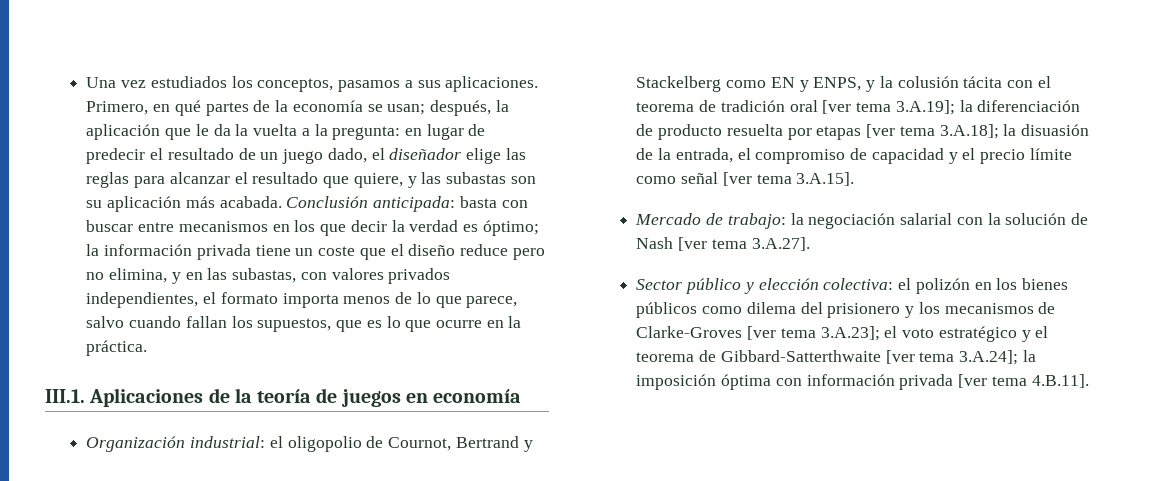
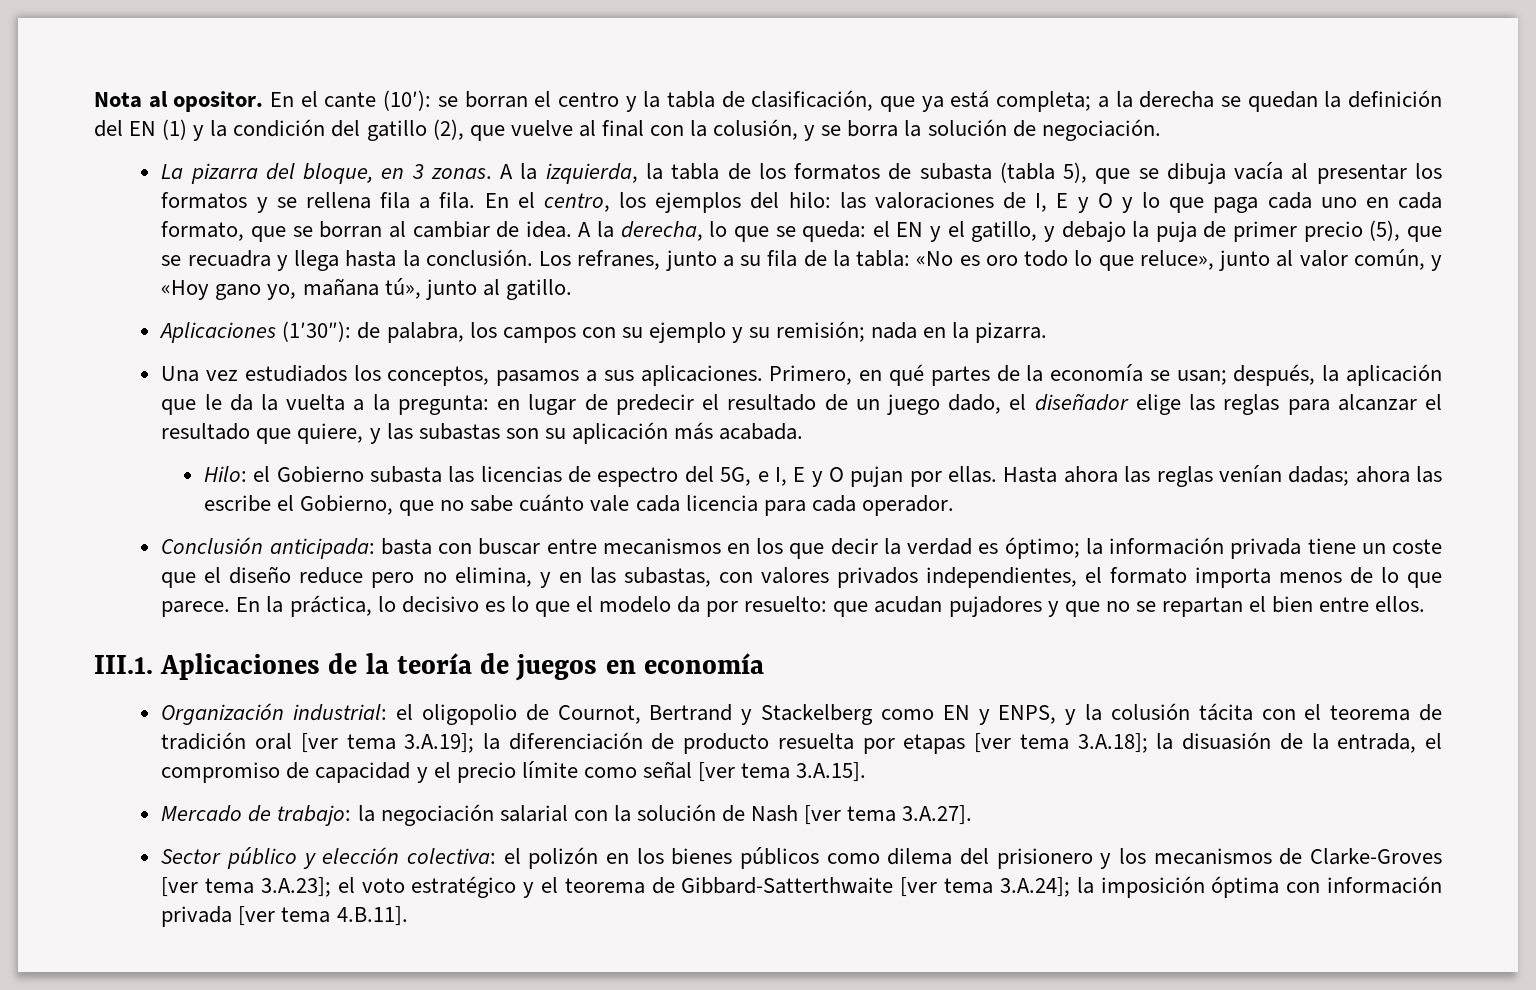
+ Nota al opositor. En el cante (10′): se borran el centro y la tabla de clasificación, que ya está completa; a la derecha se quedan la definición del EN (1) y la condición del gatillo (2), que vuelve al final con la colusión, y se borra la solución de negociación.
+ La pizarra del bloque, en 3 zonas. A la izquierda, la tabla de los formatos de subasta (tabla 5), que se dibuja vacía al presentar los formatos y se rellena fila a fila. En el centro, los ejemplos del hilo: las valoraciones de I, E y O y lo que paga cada uno en cada formato, que se borran al cambiar de idea. A la derecha, lo que se queda: el EN y el gatillo, y debajo la puja de primer precio (5), que se recuadra y llega hasta la conclusión. Los refranes, junto a su fila de la tabla: «No es oro todo lo que reluce», junto al valor común, y «Hoy gano yo, mañana tú», junto al gatillo.
+ Aplicaciones (1′30″): de palabra, los campos con su ejemplo y su remisión; nada en la pizarra.
- en lugar de predecir el resultado de un juego dado, el diseñador elige las reglas para alcanzar el resultado que quiere, y las subastas son su aplicación más acabada. Conclusión anticipada:
+ en lugar de predecir el resultado de un juego dado, el diseñador elige las reglas para alcanzar el resultado que quiere, y las subastas son su aplicación más acabada.
+ Hilo: el Gobierno subasta las licencias de espectro del 5G, e I, E y O pujan por ellas. Hasta ahora las reglas venían dadas; ahora las escribe el Gobierno, que no sabe cuánto vale cada licencia para cada operador.
+ Conclusión anticipada:
- la información privada tiene un coste que el diseño reduce pero no elimina, y en las subastas, con valores privados independientes, el formato importa menos de lo que parece, salvo cuando fallan los supuestos, que es lo que ocurre en la práctica.
+ la información privada tiene un coste que el diseño reduce pero no elimina, y en las subastas, con valores privados independientes, el formato importa menos de lo que parece. En la práctica, lo decisivo es lo que el modelo da por resuelto: que acudan pujadores y que no se repartan el bien entre ellos.

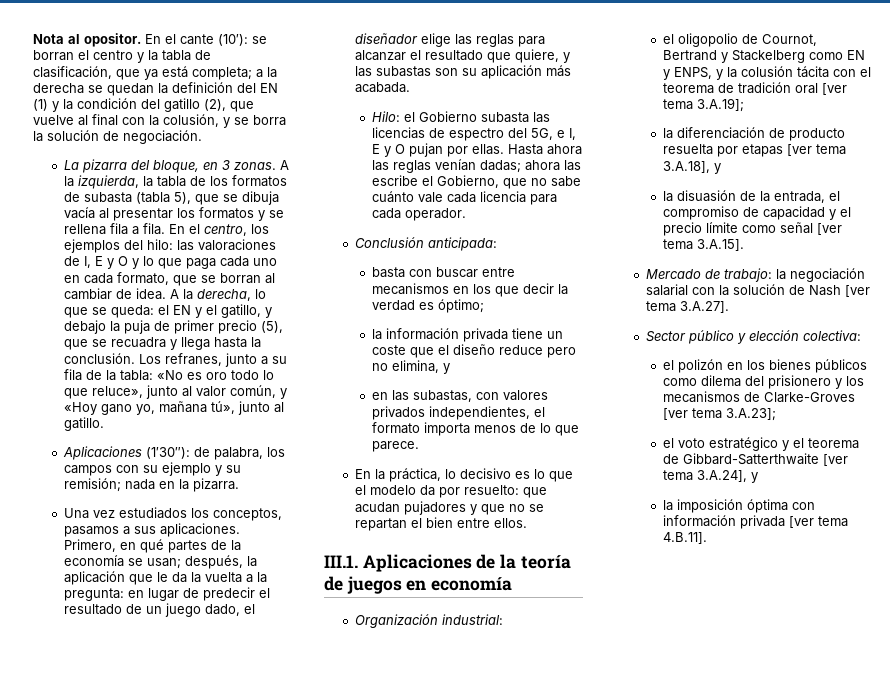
- Conclusión anticipada: basta con buscar entre mecanismos en los que decir la verdad es óptimo; la información privada tiene un coste que el diseño reduce pero no elimina, y en las subastas, con valores privados independientes, el formato importa menos de lo que parece. En la práctica, lo decisivo es lo que el modelo da por resuelto:
+ Conclusión anticipada:
+ basta con buscar entre mecanismos en los que decir la verdad es óptimo;
+ la información privada tiene un coste que el diseño reduce pero no elimina, y
+ en las subastas, con valores privados independientes, el formato importa menos de lo que parece.
+ En la práctica, lo decisivo es lo que el modelo da por resuelto:
- Organización industrial: el oligopolio de Cournot, Bertrand y Stackelberg como EN y ENPS, y la colusión tácita con el teorema de tradición oral [ver tema 3.A.19]; la diferenciación de producto resuelta por etapas [ver tema 3.A.18]; la disuasión de la entrada, el compromiso de capacidad y el precio límite como señal [ver tema 3.A.15].
+ Organización industrial:
+ el oligopolio de Cournot, Bertrand y Stackelberg como EN y ENPS, y la colusión tácita con el teorema de tradición oral [ver tema 3.A.19];
+ la diferenciación de producto resuelta por etapas [ver tema 3.A.18], y
+ la disuasión de la entrada, el compromiso de capacidad y el precio límite como señal [ver tema 3.A.15].
- Sector público y elección colectiva: el polizón en los bienes públicos como dilema del prisionero y los mecanismos de Clarke-Groves [ver tema 3.A.23]; el voto estratégico y el teorema de Gibbard-Satterthwaite [ver tema 3.A.24]; la imposición óptima con información privada [ver tema 4.B.11].
+ Sector público y elección colectiva:
+ el polizón en los bienes públicos como dilema del prisionero y los mecanismos de Clarke-Groves [ver tema 3.A.23];
+ el voto estratégico y el teorema de Gibbard-Satterthwaite [ver tema 3.A.24], y
+ la imposición óptima con información privada [ver tema 4.B.11].

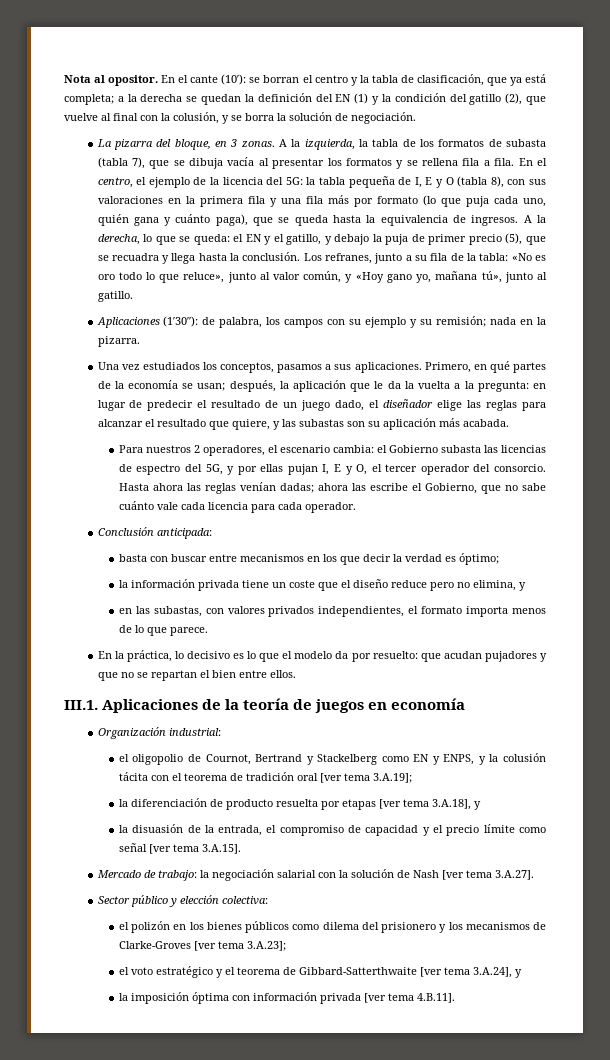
- A la izquierda, la tabla de los formatos de subasta (tabla 5), que se dibuja vacía al presentar los formatos y se rellena fila a fila.
+ A la izquierda, la tabla de los formatos de subasta (tabla 7), que se dibuja vacía al presentar los formatos y se rellena fila a fila.
- En el centro, los ejemplos del hilo: las valoraciones de I, E y O y lo que paga cada uno en cada formato, que se borran al cambiar de idea.
+ En el centro, el ejemplo de la licencia del 5G: la tabla pequeña de I, E y O (tabla 8), con sus valoraciones en la primera fila y una fila más por formato (lo que puja cada uno, quién gana y cuánto paga), que se queda hasta la equivalencia de ingresos.
- Hilo: el Gobierno subasta las licencias de espectro del 5G, e I, E y O pujan por ellas.
+ Para nuestros 2 operadores, el escenario cambia: el Gobierno subasta las licencias de espectro del 5G, y por ellas pujan I, E y O, el tercer operador del consorcio.

